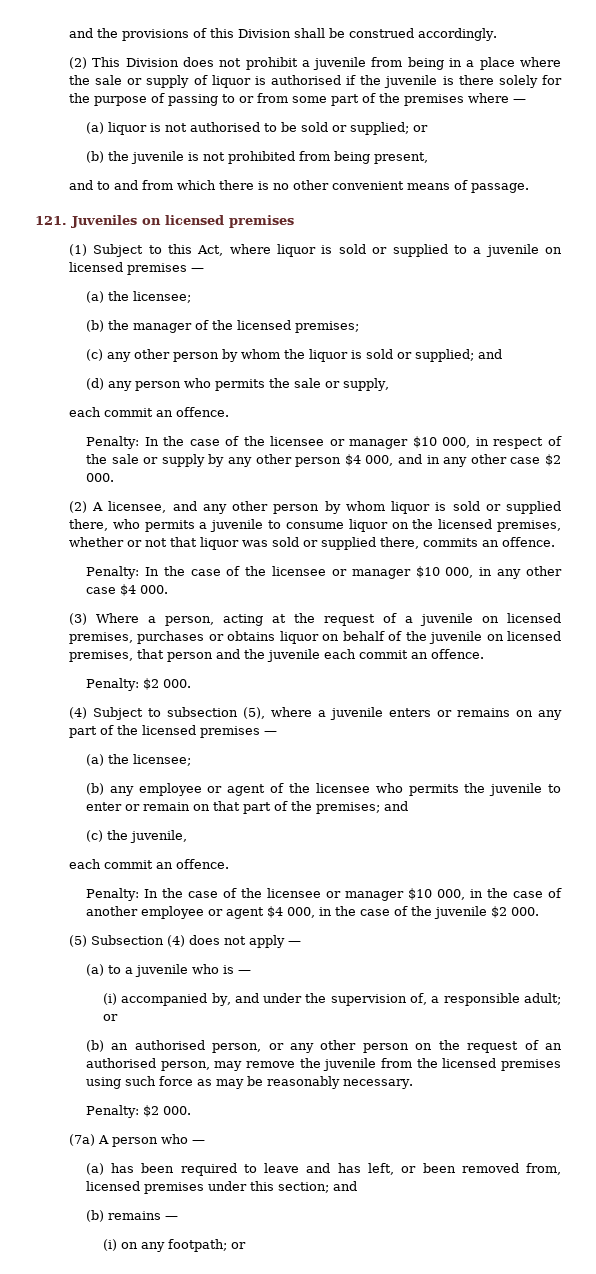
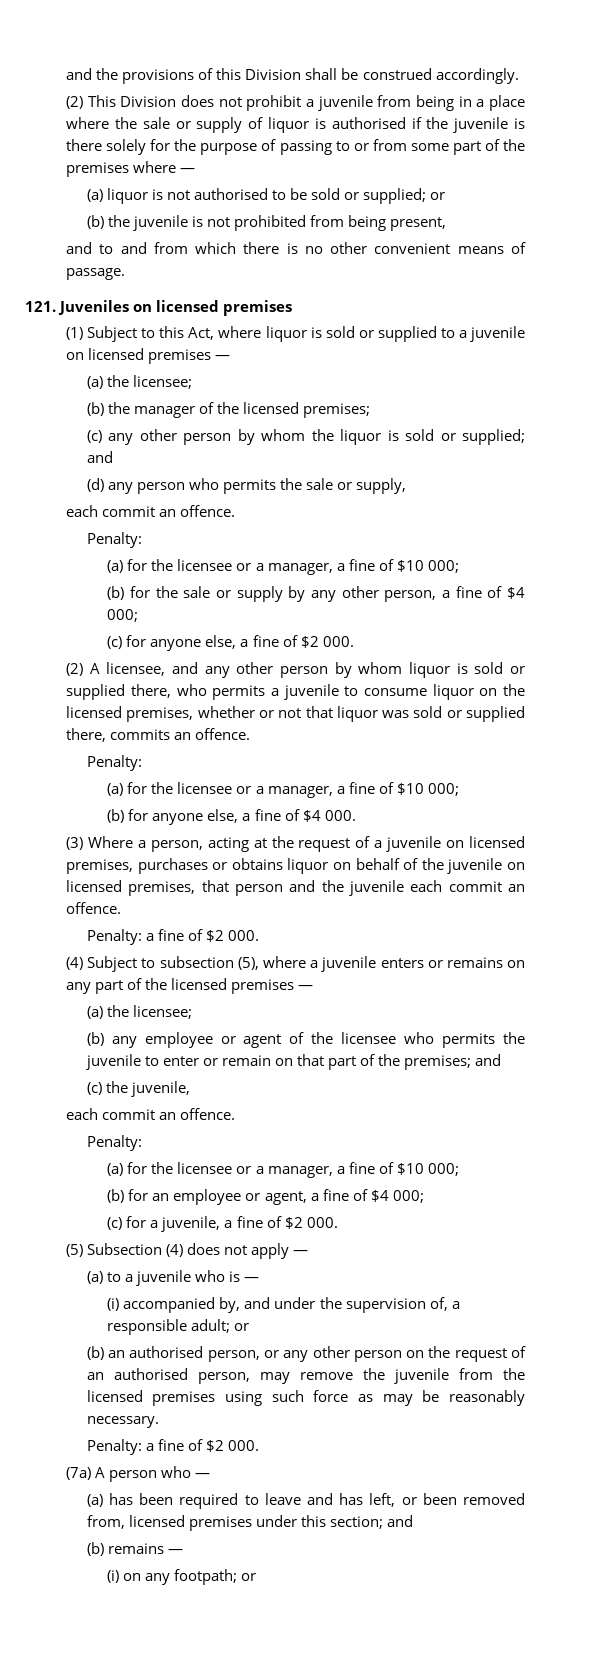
  (d) any person who permits the sale or supply,
  each commit an offence.
- Penalty: In the case of the licensee or manager $10 000, in respect of the sale or supply by any other person $4 000, and in any other case $2 000.
+ Penalty:
+ (a) for the licensee or a manager, a fine of $10 000;
+ (b) for the sale or supply by any other person, a fine of $4 000;
+ (c) for anyone else, a fine of $2 000.
  (2) A licensee, and any other person by whom liquor is sold or supplied there, who permits a juvenile to consume liquor on the licensed premises, whether or not that liquor was sold or supplied there, commits an offence.
- Penalty: In the case of the licensee or manager $10 000, in any other case $4 000.
+ Penalty:
+ (a) for the licensee or a manager, a fine of $10 000;
+ (b) for anyone else, a fine of $4 000.
  (3) Where a person, acting at the request of a juvenile on licensed premises, purchases or obtains liquor on behalf of the juvenile on licensed premises, that person and the juvenile each commit an offence.
- Penalty: $2 000.
+ Penalty: a fine of $2 000.
  (c) the juvenile,
  each commit an offence.
- Penalty: In the case of the licensee or manager $10 000, in the case of another employee or agent $4 000, in the case of the juvenile $2 000.
+ Penalty:
+ (a) for the licensee or a manager, a fine of $10 000;
+ (b) for an employee or agent, a fine of $4 000;
+ (c) for a juvenile, a fine of $2 000.
  (b) an authorised person, or any other person on the request of an authorised person, may remove the juvenile from the licensed premises using such force as may be reasonably necessary.
- Penalty: $2 000.
+ Penalty: a fine of $2 000.

